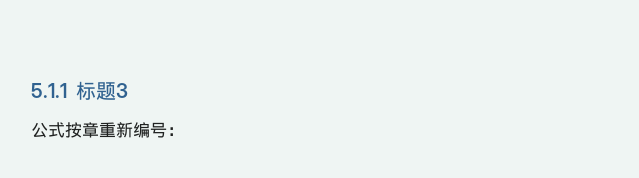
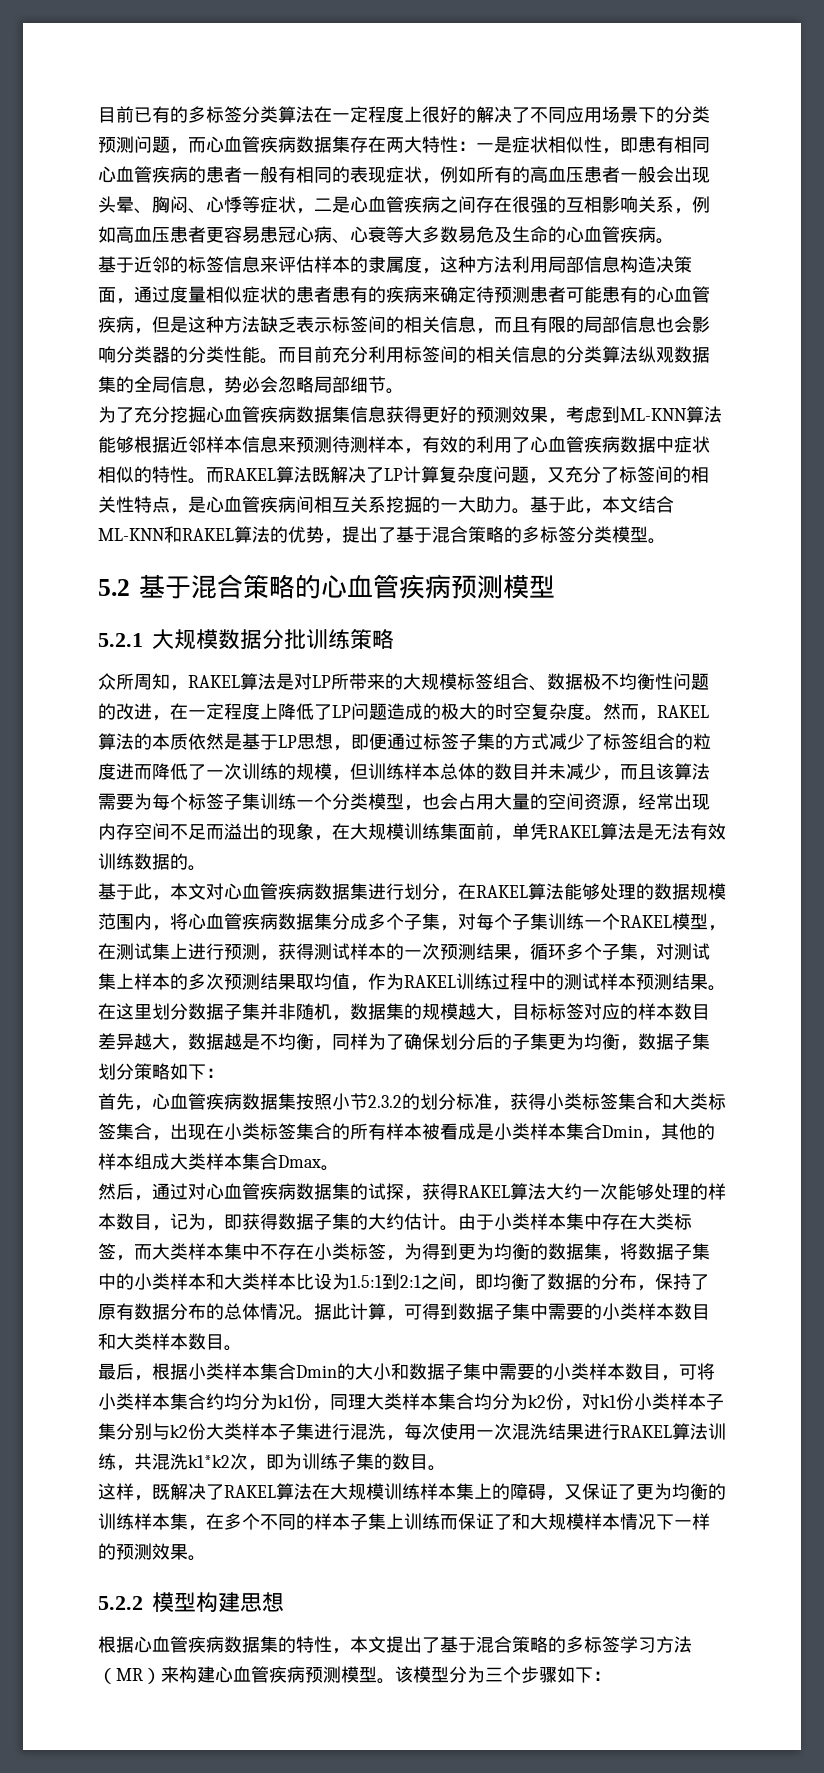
- 5.1.1标题3
- 公式按章重新编号：
+ 目前已有的多标签分类算法在一定程度上很好的解决了不同应用场景下的分类预测问题，而心血管疾病数据集存在两大特性：一是症状相似性，即患有相同心血管疾病的患者一般有相同的表现症状，例如所有的高血压患者一般会出现头晕、胸闷、心悸等症状，二是心血管疾病之间存在很强的互相影响关系，例如高血压患者更容易患冠心病、心衰等大多数易危及生命的心血管疾病。
+ 基于近邻的标签信息来评估样本的隶属度，这种方法利用局部信息构造决策面，通过度量相似症状的患者患有的疾病来确定待预测患者可能患有的心血管疾病，但是这种方法缺乏表示标签间的相关信息，而且有限的局部信息也会影响分类器的分类性能。而目前充分利用标签间的相关信息的分类算法纵观数据集的全局信息，势必会忽略局部细节。
+ 为了充分挖掘心血管疾病数据集信息获得更好的预测效果，考虑到ML-KNN算法能够根据近邻样本信息来预测待测样本，有效的利用了心血管疾病数据中症状相似的特性。而RAKEL算法既解决了LP计算复杂度问题，又充分了标签间的相关性特点，是心血管疾病间相互关系挖掘的一大助力。基于此，本文结合ML-KNN和RAKEL算法的优势，提出了基于混合策略的多标签分类模型。
+ 5.2基于混合策略的心血管疾病预测模型
+ 5.2.1大规模数据分批训练策略
+ 众所周知，RAKEL算法是对LP所带来的大规模标签组合、数据极不均衡性问题的改进，在一定程度上降低了LP问题造成的极大的时空复杂度。然而，RAKEL算法的本质依然是基于LP思想，即便通过标签子集的方式减少了标签组合的粒度进而降低了一次训练的规模，但训练样本总体的数目并未减少，而且该算法需要为每个标签子集训练一个分类模型，也会占用大量的空间资源，经常出现内存空间不足而溢出的现象，在大规模训练集面前，单凭RAKEL算法是无法有效训练数据的。
+ 基于此，本文对心血管疾病数据集进行划分，在RAKEL算法能够处理的数据规模范围内，将心血管疾病数据集分成多个子集，对每个子集训练一个RAKEL模型，在测试集上进行预测，获得测试样本的一次预测结果，循环多个子集，对测试集上样本的多次预测结果取均值，作为RAKEL训练过程中的测试样本预测结果。在这里划分数据子集并非随机，数据集的规模越大，目标标签对应的样本数目差异越大，数据越是不均衡，同样为了确保划分后的子集更为均衡，数据子集划分策略如下：
+ 首先，心血管疾病数据集按照小节2.3.2的划分标准，获得小类标签集合和大类标签集合，出现在小类标签集合的所有样本被看成是小类样本集合Dmin，其他的样本组成大类样本集合Dmax。
+ 然后，通过对心血管疾病数据集的试探，获得RAKEL算法大约一次能够处理的样本数目，记为，即获得数据子集的大约估计。由于小类样本集中存在大类标签，而大类样本集中不存在小类标签，为得到更为均衡的数据集，将数据子集中的小类样本和大类样本比设为1.5:1到2:1之间，即均衡了数据的分布，保持了原有数据分布的总体情况。据此计算，可得到数据子集中需要的小类样本数目和大类样本数目。
+ 最后，根据小类样本集合Dmin的大小和数据子集中需要的小类样本数目，可将小类样本集合约均分为k1份，同理大类样本集合均分为k2份，对k1份小类样本子集分别与k2份大类样本子集进行混洗，每次使用一次混洗结果进行RAKEL算法训练，共混洗k1*k2次，即为训练子集的数目。
+ 这样，既解决了RAKEL算法在大规模训练样本集上的障碍，又保证了更为均衡的训练样本集，在多个不同的样本子集上训练而保证了和大规模样本情况下一样的预测效果。
+ 5.2.2模型构建思想
+ 根据心血管疾病数据集的特性，本文提出了基于混合策略的多标签学习方法（MR）来构建心血管疾病预测模型。该模型分为三个步骤如下：

